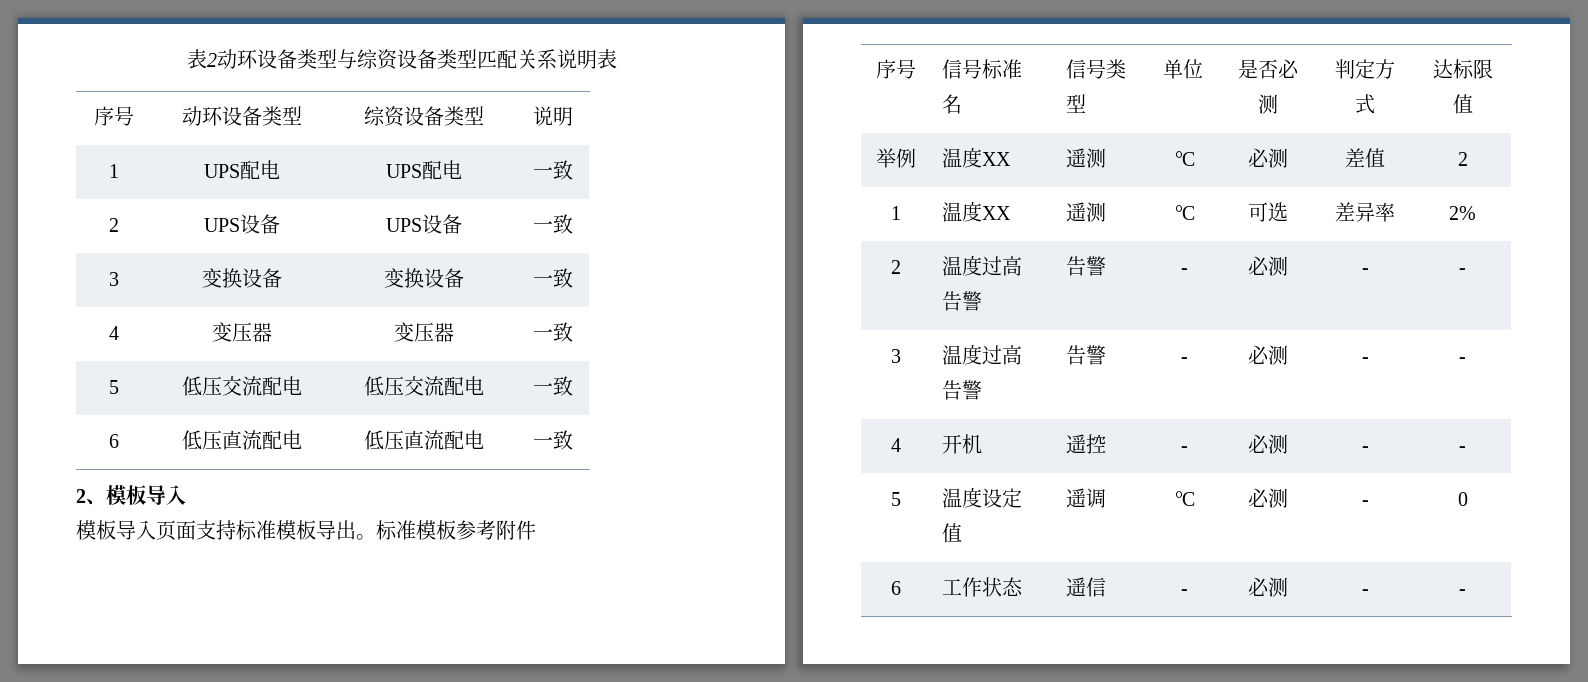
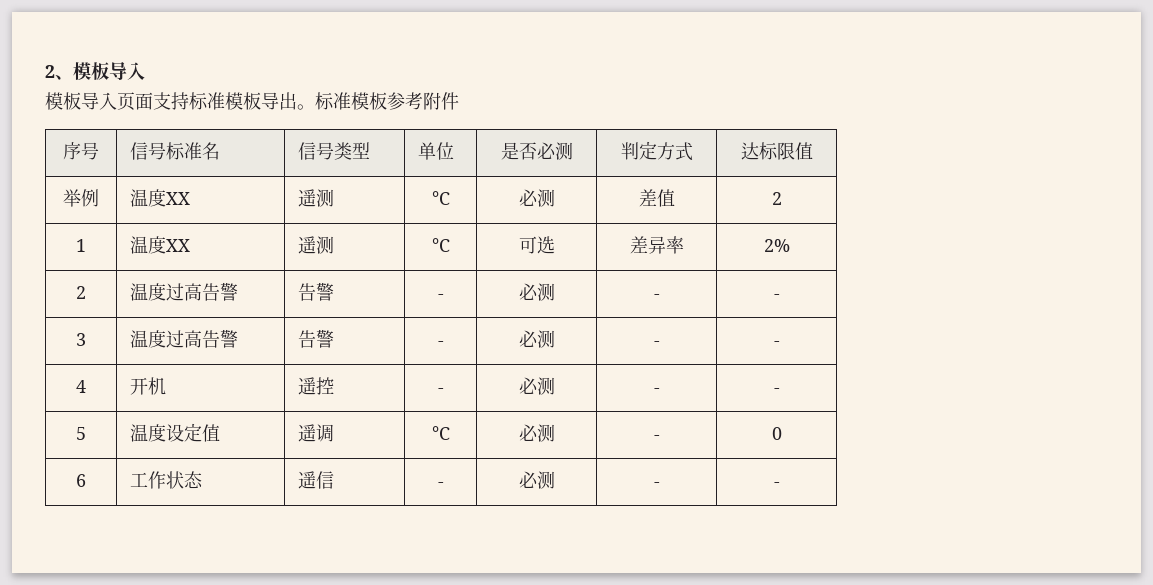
- 表2动环设备类型与综资设备类型匹配关系说明表
- 序号 | 动环设备类型 | 综资设备类型 | 说明
- 1 | UPS配电 | UPS配电 | 一致
- 2 | UPS设备 | UPS设备 | 一致
- 3 | 变换设备 | 变换设备 | 一致
- 4 | 变压器 | 变压器 | 一致
- 5 | 低压交流配电 | 低压交流配电 | 一致
- 6 | 低压直流配电 | 低压直流配电 | 一致

